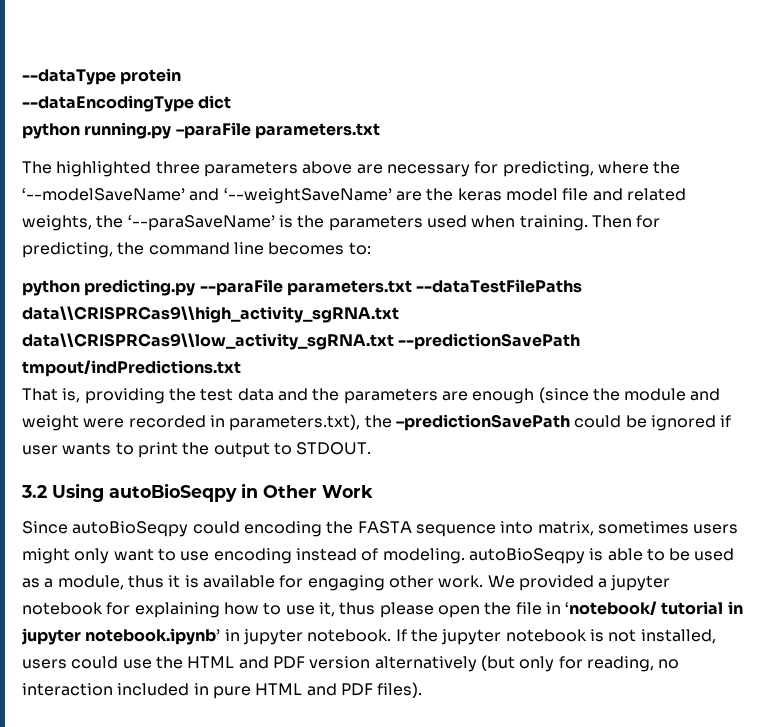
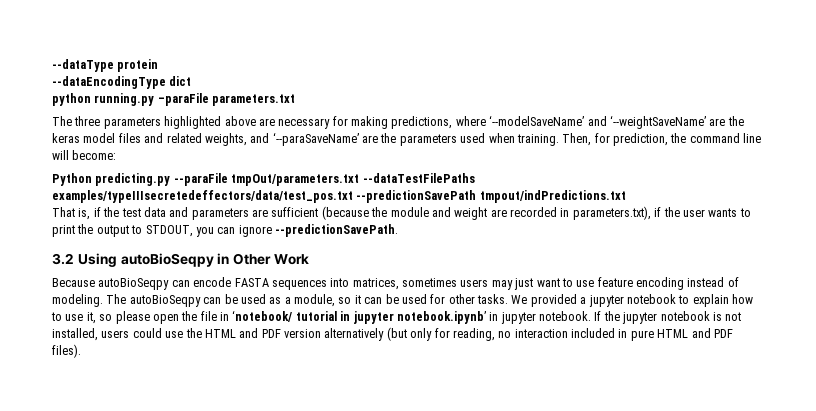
- The highlighted three parameters above are necessary for predicting, where the ‘--modelSaveName’ and ‘--weightSaveName’ are the keras model file and related weights, the ‘--paraSaveName’ is the parameters used when training.
+ The three parameters highlighted above are necessary for making predictions, where ‘--modelSaveName’ and ‘--weightSaveName’ are the keras model files and related weights, and ‘--paraSaveName’ are the parameters used when training.
- Then for predicting, the command line becomes to:
- python predicting.py --paraFile parameters.txt --dataTestFilePaths data\\CRISPRCas9\\high_activity_sgRNA.txt data\\CRISPRCas9\\low_activity_sgRNA.txt --predictionSavePath tmpout/indPredictions.txt
+ Then, for prediction, the command line will become:
+ Python predicting.py --paraFile tmpOut/parameters.txt --dataTestFilePaths examples/typeIIIsecretedeffectors/data/test_pos.txt --predictionSavePath tmpout/indPredictions.txt
- That is, providing the test data and the parameters are enough (since the module and weight were recorded in parameters.txt), the –predictionSavePath could be ignored if user wants to print the output to STDOUT.
+ That is, if the test data and parameters are sufficient (because the module and weight are recorded in parameters.txt), if the user wants to print the output to STDOUT, you can ignore --predictionSavePath.
- Since autoBioSeqpy could encoding the FASTA sequence into matrix, sometimes users might only want to use encoding instead of modeling. autoBioSeqpy is able to be used as a module, thus it is available for engaging other work.
+ Because autoBioSeqpy can encode FASTA sequences into matrices, sometimes users may just want to use feature encoding instead of modeling. The autoBioSeqpy can be used as a module, so it can be used for other tasks.
- We provided a jupyter notebook for explaining how to use it, thus please open the file in ‘notebook/ tutorial in jupyter notebook.ipynb’ in jupyter notebook.
+ We provided a jupyter notebook to explain how to use it, so please open the file in ‘notebook/ tutorial in jupyter notebook.ipynb’ in jupyter notebook.

